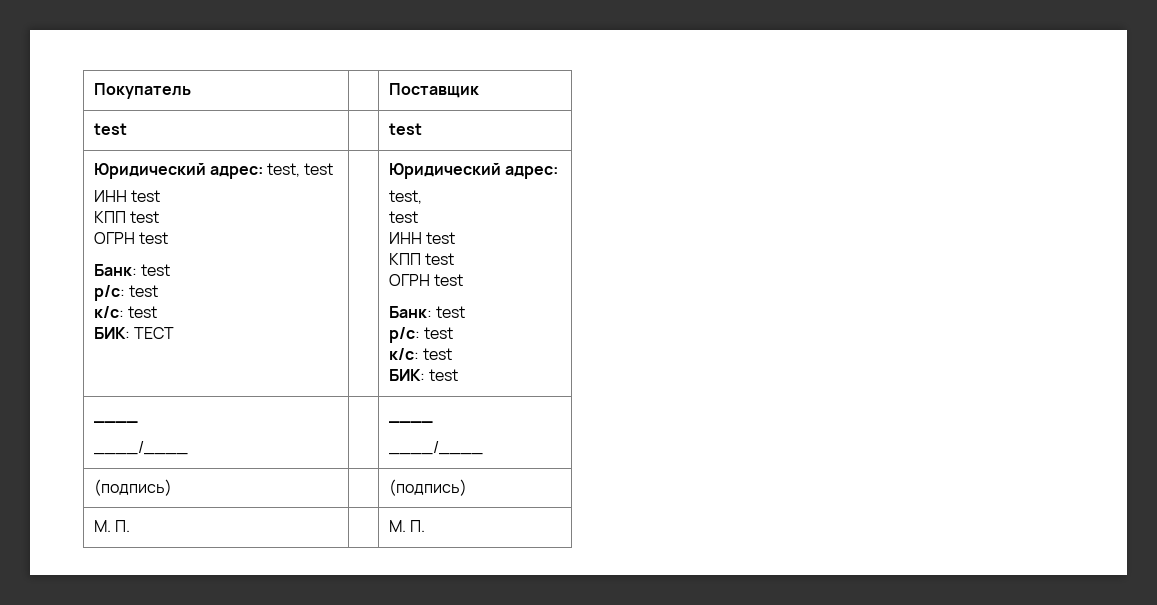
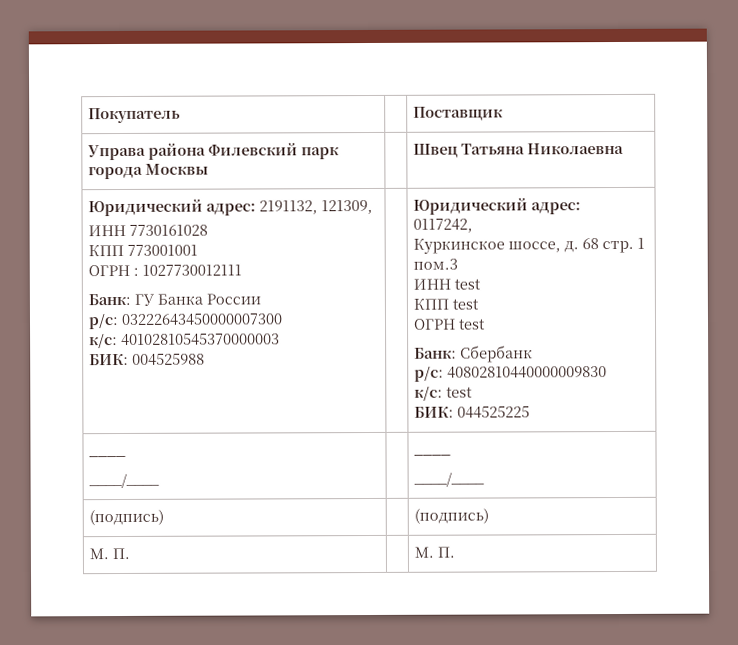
- test | | test
- Юридический адрес: test, test
+ Управа района Филевский парк города Москвы | | Швец Татьяна Николаевна
+ Юридический адрес: 2191132, 121309,
+ ИНН 7730161028
+ КПП 773001001
+ ОГРН : 1027730012111
+ Банк: ГУ Банка России
+ р/с: 03222643450000007300
+ к/с: 40102810545370000003
+ БИК: 004525988 | | Юридический адрес:
+ 0117242,
+ Куркинское шоссе, д. 68 стр. 1 пом.3
  ИНН test
  КПП test
  ОГРН test
- Банк: test
- р/с: test
+ Банк: Сбербанк
+ р/с: 40802810440000009830
  к/с: test
- БИК: ТЕСТ | | Юридический адрес:
- test,
- test
- ИНН test
- КПП test
- ОГРН test
- Банк: test
- р/с: test
- к/с: test
- БИК: test
+ БИК: 044525225

